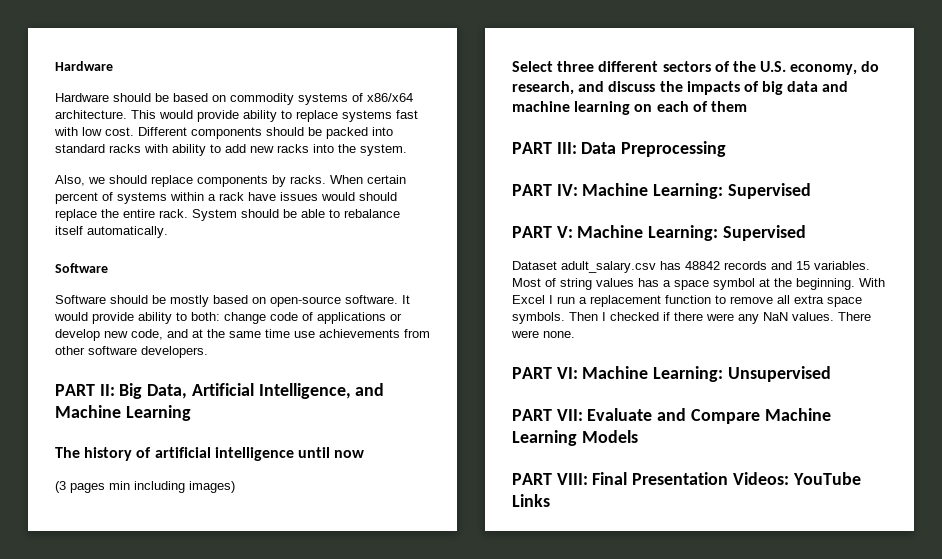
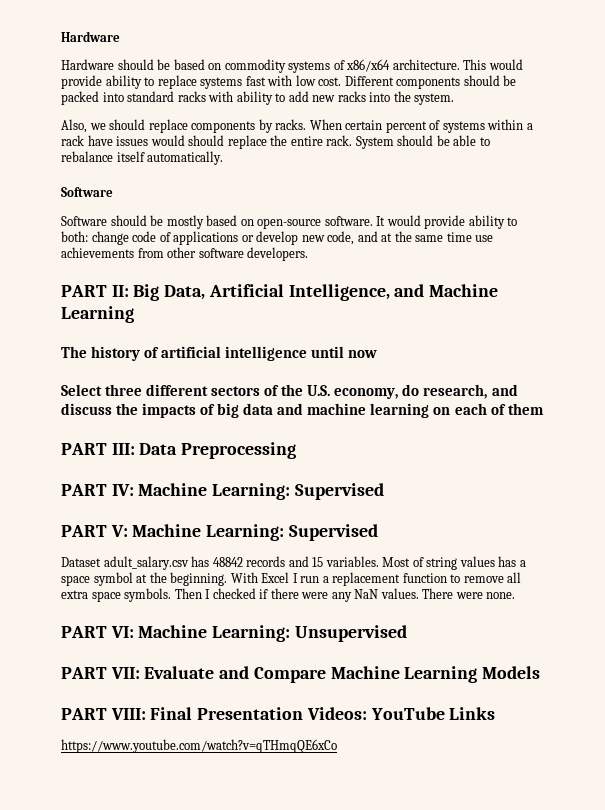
- (3 pages min including images)
+ https://www.youtube.com/watch?v=qTHmqQE6xCo

